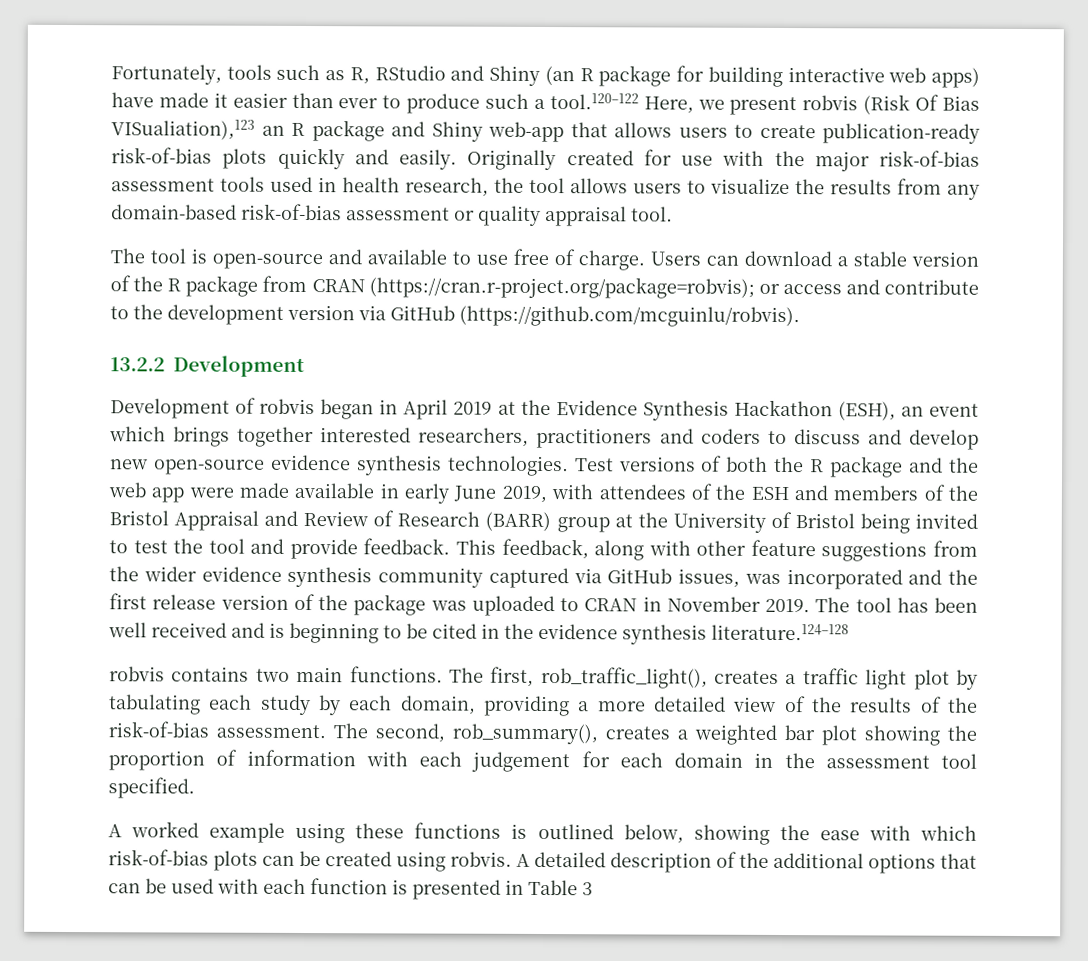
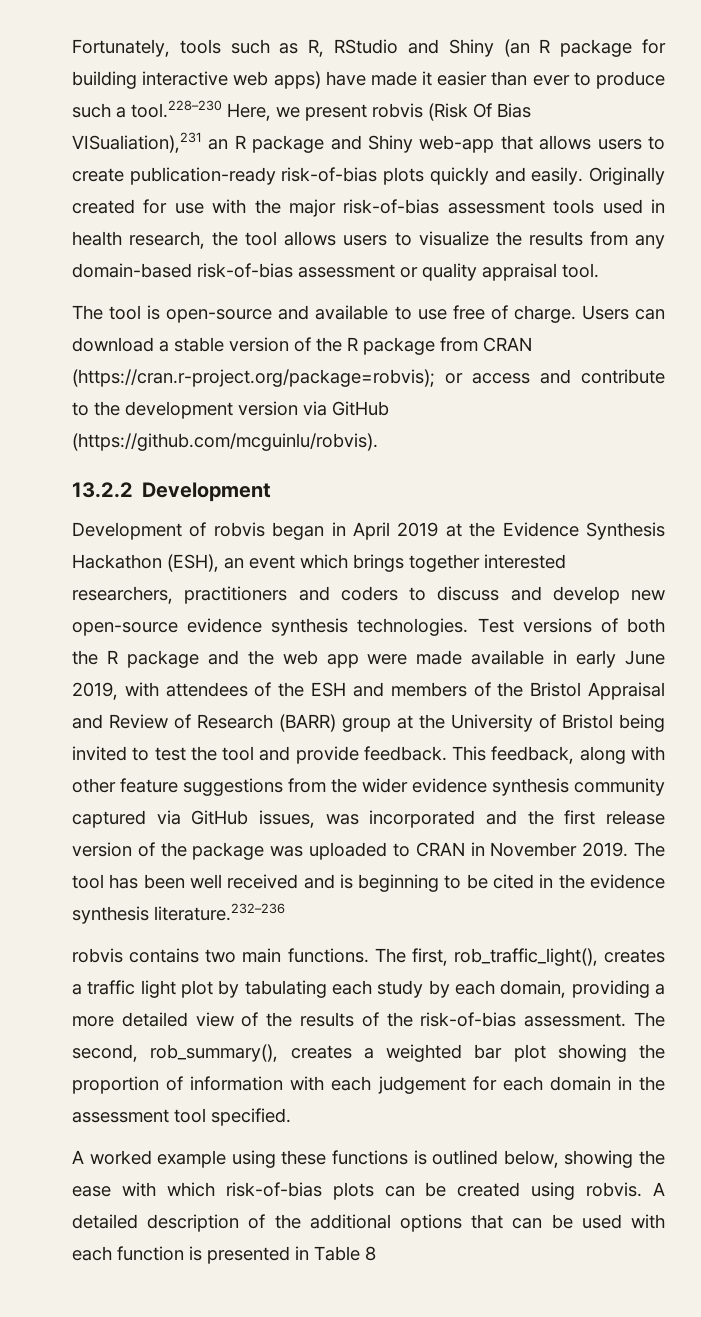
- Fortunately, tools such as R, RStudio and Shiny (an R package for building interactive web apps) have made it easier than ever to produce such a tool.120–122 Here, we present robvis (Risk Of Bias VISualiation),123 an R package and Shiny web-app that allows users to create publication-ready risk-of-bias plots quickly and easily.
+ Fortunately, tools such as R, RStudio and Shiny (an R package for building interactive web apps) have made it easier than ever to produce such a tool.228–230 Here, we present robvis (Risk Of Bias VISualiation),231 an R package and Shiny web-app that allows users to create publication-ready risk-of-bias plots quickly and easily.
- The tool has been well received and is beginning to be cited in the evidence synthesis literature.124–128
+ The tool has been well received and is beginning to be cited in the evidence synthesis literature.232–236
- A detailed description of the additional options that can be used with each function is presented in Table 3
+ A detailed description of the additional options that can be used with each function is presented in Table 8

